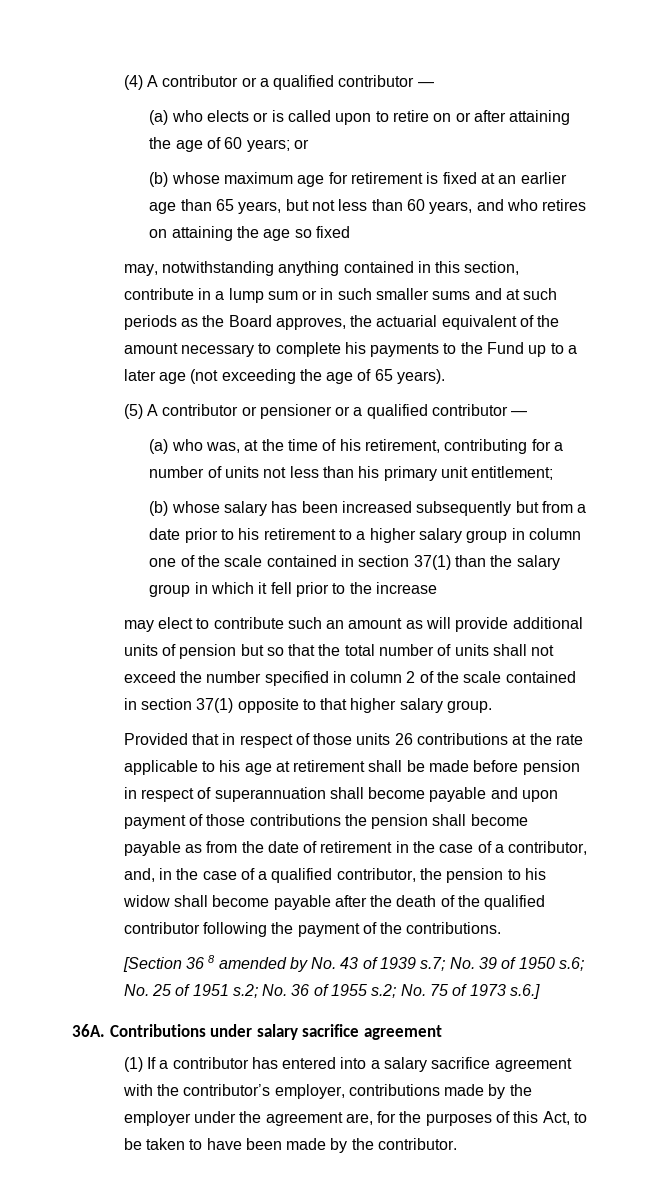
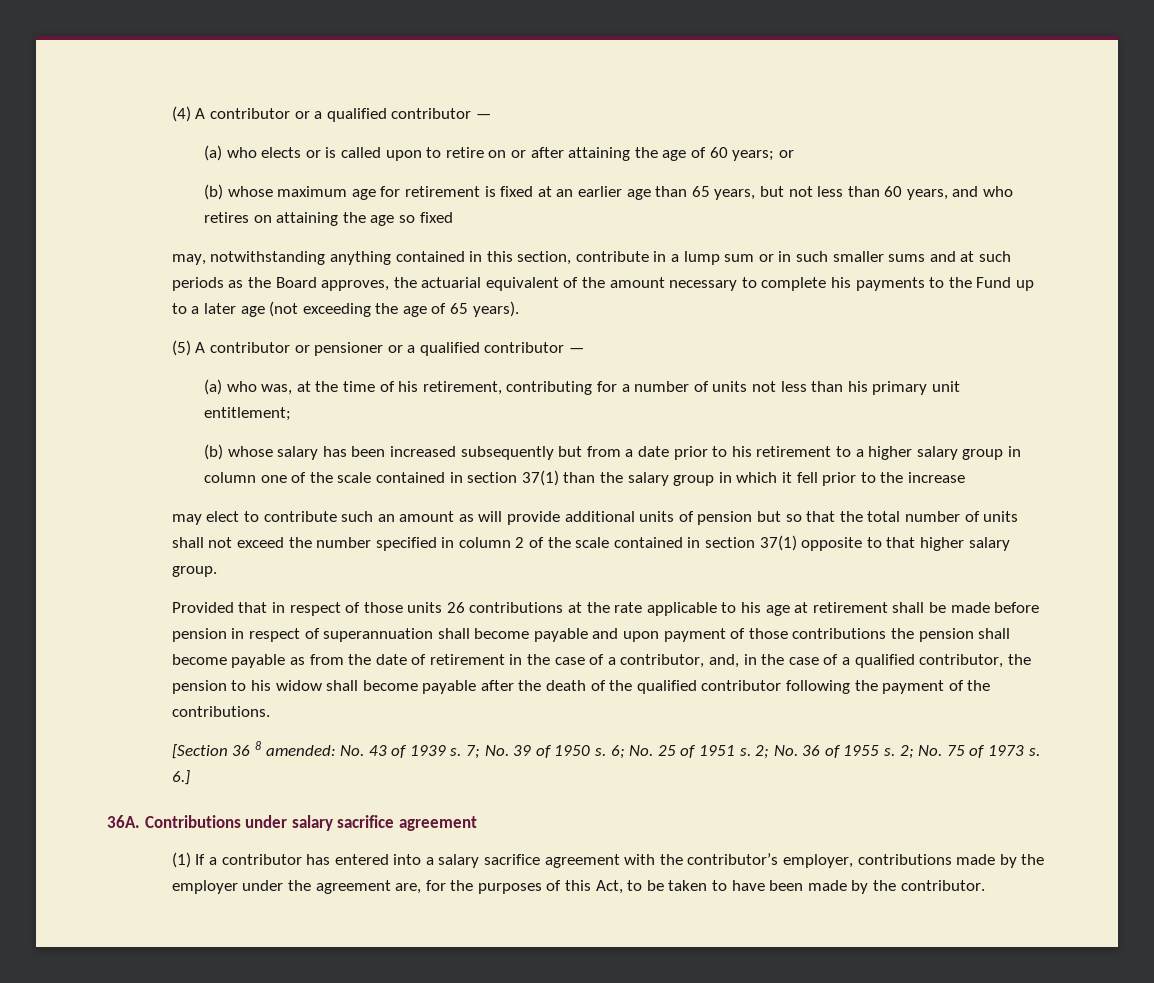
- [Section 36 8 amended by No. 43 of 1939 s.7; No. 39 of 1950 s.6; No. 25 of 1951 s.2; No. 36 of 1955 s.2; No. 75 of 1973 s.6.]
+ [Section 36 8 amended: No. 43 of 1939 s. 7; No. 39 of 1950 s. 6; No. 25 of 1951 s. 2; No. 36 of 1955 s. 2; No. 75 of 1973 s. 6.]

